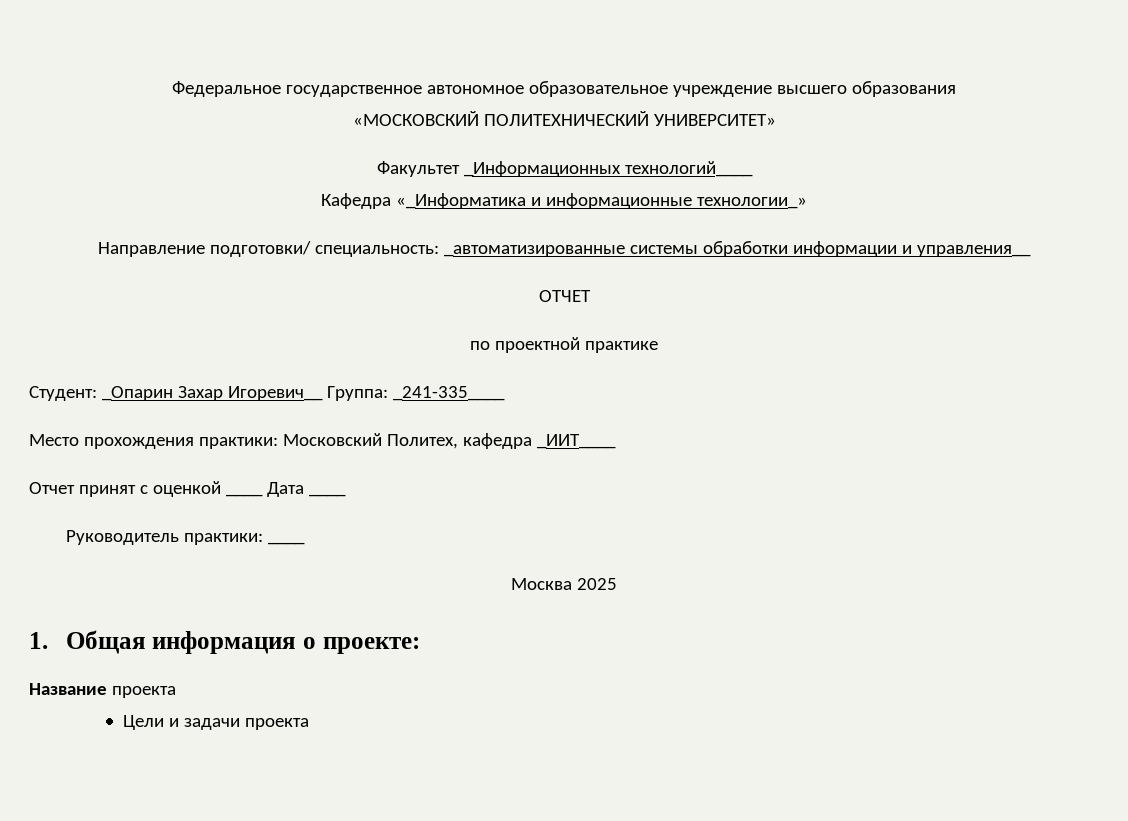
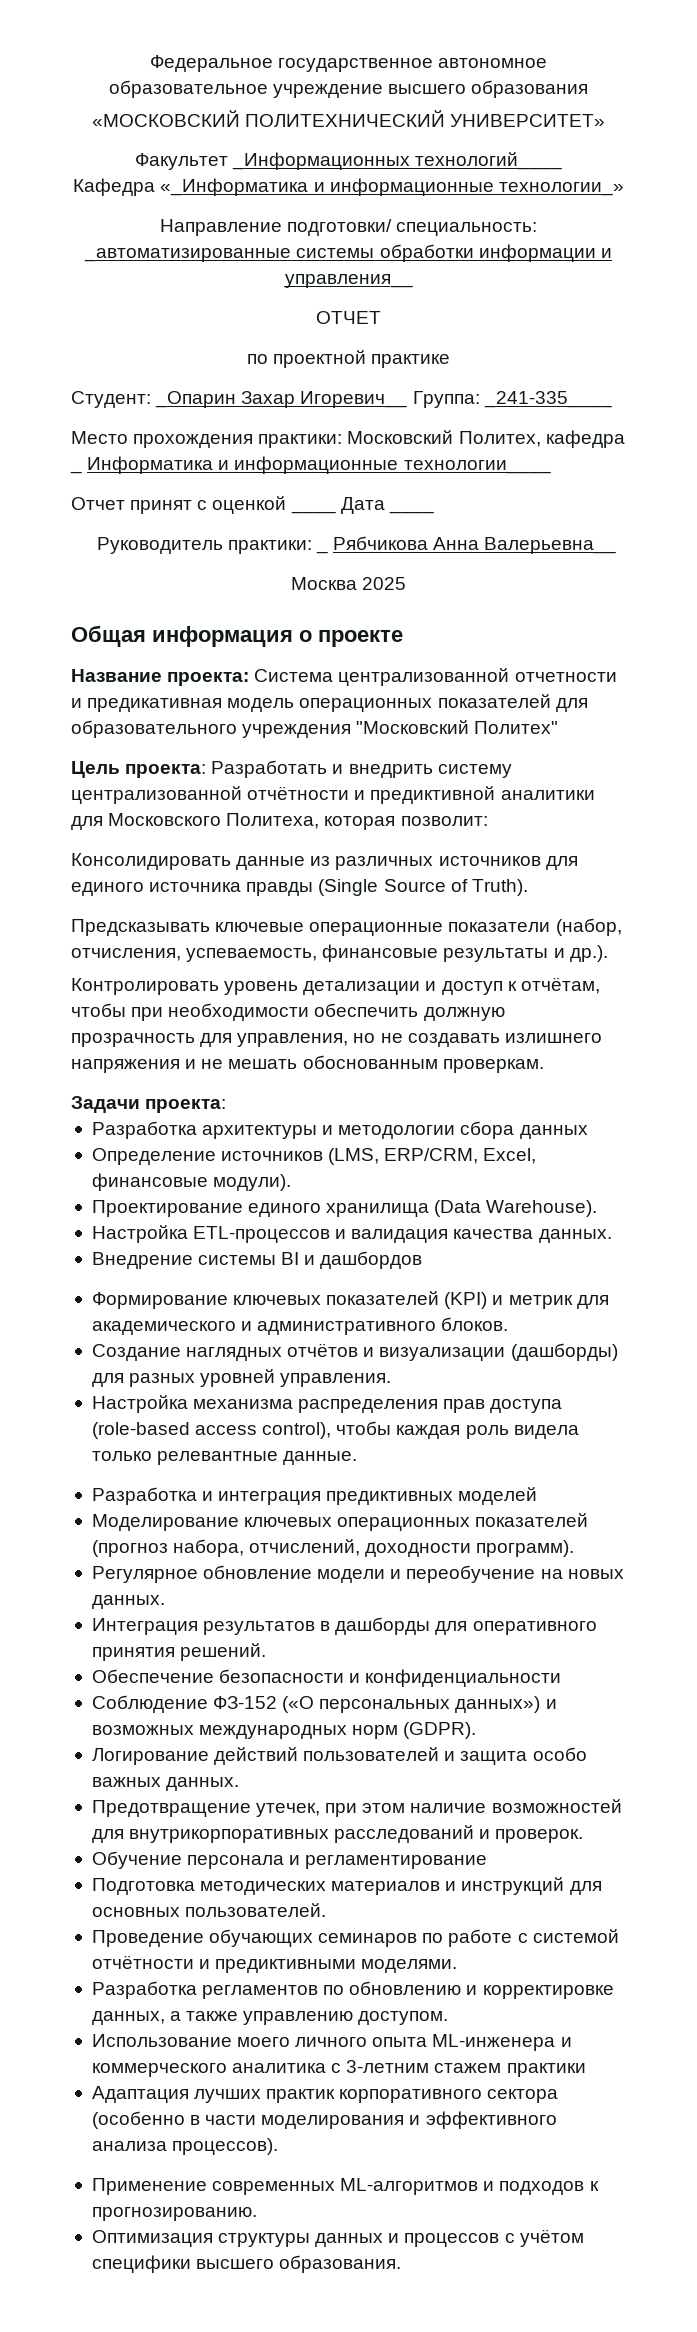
- Место прохождения практики: Московский Политех, кафедра _ИИТ____
+ Место прохождения практики: Московский Политех, кафедра _ Информатика и информационные технологии____
- Руководитель практики: ____
+ Руководитель практики: _ Рябчикова Анна Валерьевна__
- 1. Общая информация о проекте:
+ Общая информация о проекте
- Название проекта
- Цели и задачи проекта
+ Название проекта: Система централизованной отчетности и предикативная модель операционных показателей для образовательного учреждения "Московский Политех"
+ Цель проекта: Разработать и внедрить систему централизованной отчётности и предиктивной аналитики для Московского Политеха, которая позволит:
+ Консолидировать данные из различных источников для единого источника правды (Single Source of Truth).
+ Предсказывать ключевые операционные показатели (набор, отчисления, успеваемость, финансовые результаты и др.).
+ Контролировать уровень детализации и доступ к отчётам, чтобы при необходимости обеспечить должную прозрачность для управления, но не создавать излишнего напряжения и не мешать обоснованным проверкам.
+ Задачи проекта:
+ Разработка архитектуры и методологии сбора данных
+ Определение источников (LMS, ERP/CRM, Excel, финансовые модули).
+ Проектирование единого хранилища (Data Warehouse).
+ Настройка ETL-процессов и валидация качества данных.
+ Внедрение системы BI и дашбордов
+ Формирование ключевых показателей (KPI) и метрик для академического и административного блоков.
+ Создание наглядных отчётов и визуализации (дашборды) для разных уровней управления.
+ Настройка механизма распределения прав доступа (role-based access control), чтобы каждая роль видела только релевантные данные.
+ Разработка и интеграция предиктивных моделей
+ Моделирование ключевых операционных показателей (прогноз набора, отчислений, доходности программ).
+ Регулярное обновление модели и переобучение на новых данных.
+ Интеграция результатов в дашборды для оперативного принятия решений.
+ Обеспечение безопасности и конфиденциальности
+ Соблюдение ФЗ-152 («О персональных данных») и возможных международных норм (GDPR).
+ Логирование действий пользователей и защита особо важных данных.
+ Предотвращение утечек, при этом наличие возможностей для внутрикорпоративных расследований и проверок.
+ Обучение персонала и регламентирование
+ Подготовка методических материалов и инструкций для основных пользователей.
+ Проведение обучающих семинаров по работе с системой отчётности и предиктивными моделями.
+ Разработка регламентов по обновлению и корректировке данных, а также управлению доступом.
+ Использование моего личного опыта ML-инженера и коммерческого аналитика с 3-летним стажем практики
+ Адаптация лучших практик корпоративного сектора (особенно в части моделирования и эффективного анализа процессов).
+ Применение современных ML-алгоритмов и подходов к прогнозированию.
+ Оптимизация структуры данных и процессов с учётом специфики высшего образования.

